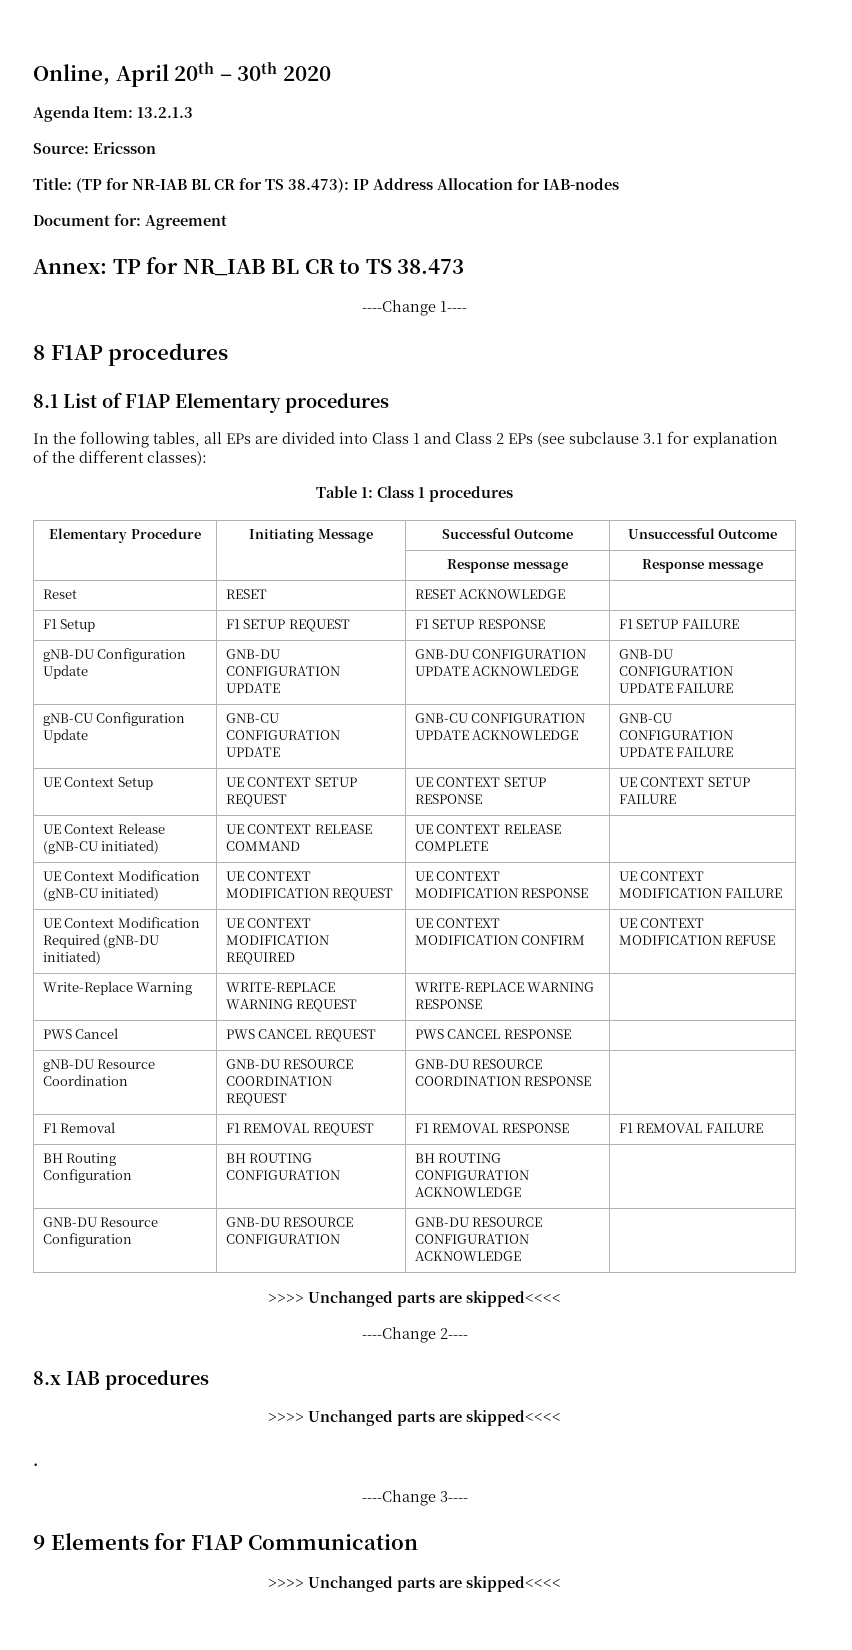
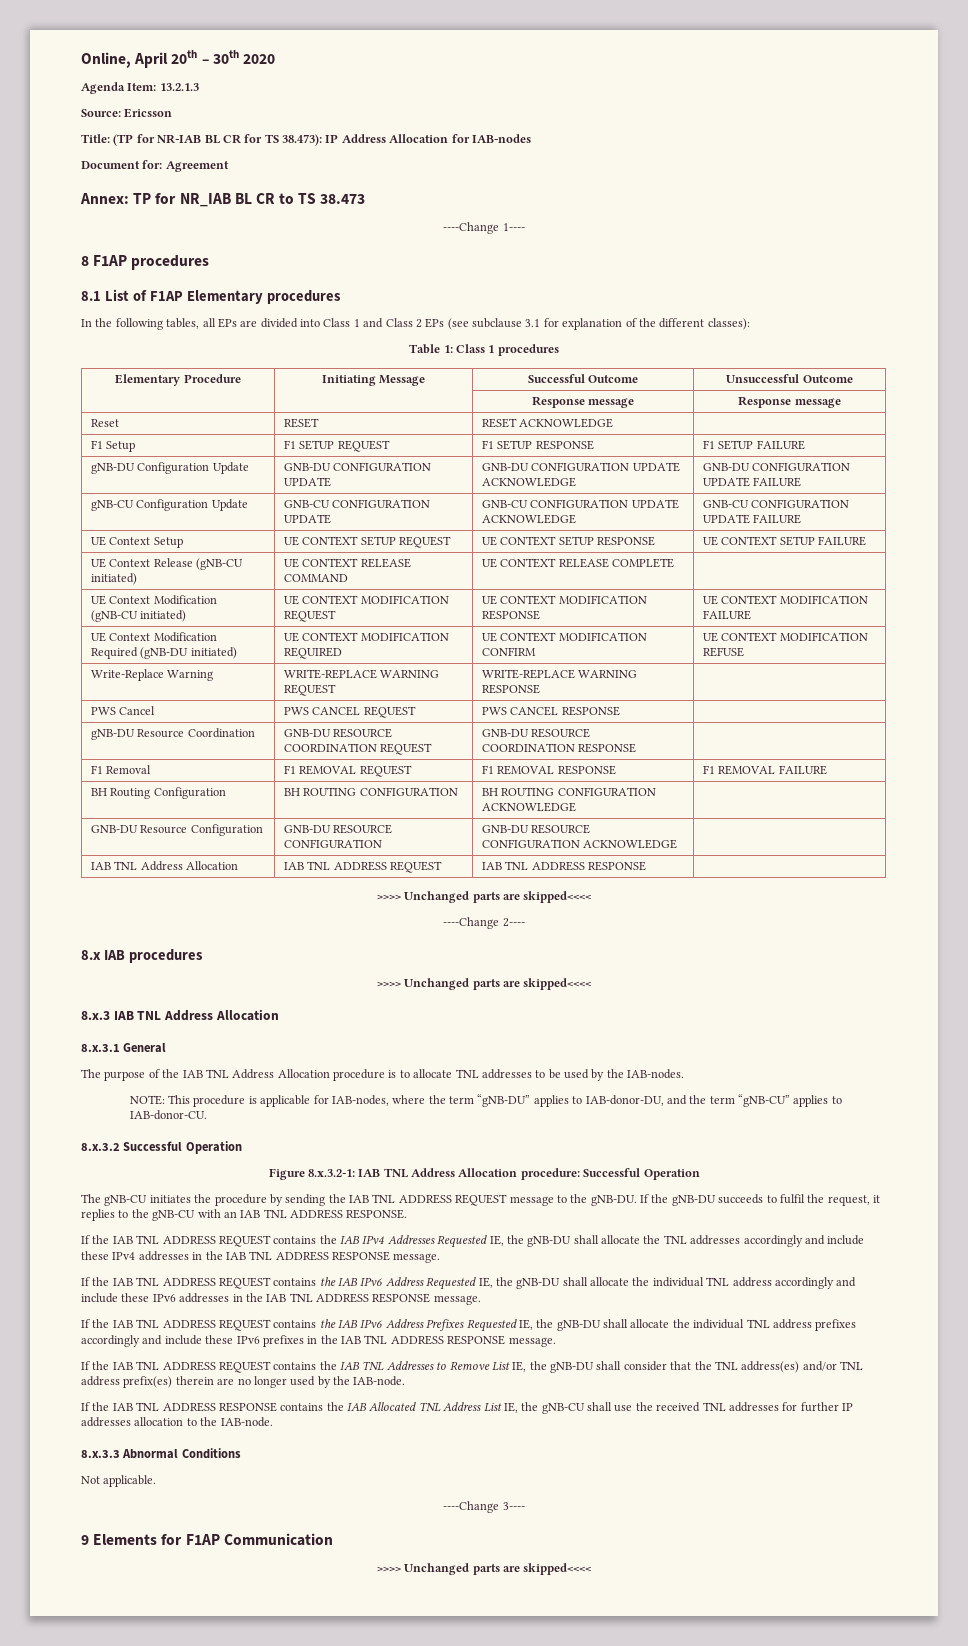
+ IAB TNL Address Allocation | IAB TNL ADDRESS REQUEST | IAB TNL ADDRESS RESPONSE |
- .
+ 8.x.3 IAB TNL Address Allocation
+ 8.x.3.1 General
+ The purpose of the IAB TNL Address Allocation procedure is to allocate TNL addresses to be used by the IAB-nodes.
+ NOTE: This procedure is applicable for IAB-nodes, where the term “gNB-DU” applies to IAB-donor-DU, and the term “gNB-CU” applies to IAB-donor-CU.
+ 8.x.3.2 Successful Operation
+ Figure 8.x.3.2-1: IAB TNL Address Allocation procedure: Successful Operation
+ The gNB-CU initiates the procedure by sending the IAB TNL ADDRESS REQUEST message to the gNB-DU. If the gNB-DU succeeds to fulfil the request, it replies to the gNB-CU with an IAB TNL ADDRESS RESPONSE.
+ If the IAB TNL ADDRESS REQUEST contains the IAB IPv4 Addresses Requested IE, the gNB-DU shall allocate the TNL addresses accordingly and include these IPv4 addresses in the IAB TNL ADDRESS RESPONSE message.
+ If the IAB TNL ADDRESS REQUEST contains the IAB IPv6 Address Requested IE, the gNB-DU shall allocate the individual TNL address accordingly and include these IPv6 addresses in the IAB TNL ADDRESS RESPONSE message.
+ If the IAB TNL ADDRESS REQUEST contains the IAB IPv6 Address Prefixes Requested IE, the gNB-DU shall allocate the individual TNL address prefixes accordingly and include these IPv6 prefixes in the IAB TNL ADDRESS RESPONSE message.
+ If the IAB TNL ADDRESS REQUEST contains the IAB TNL Addresses to Remove List IE, the gNB-DU shall consider that the TNL address(es) and/or TNL address prefix(es) therein are no longer used by the IAB-node.
+ If the IAB TNL ADDRESS RESPONSE contains the IAB Allocated TNL Address List IE, the gNB-CU shall use the received TNL addresses for further IP addresses allocation to the IAB-node.
+ 8.x.3.3 Abnormal Conditions
+ Not applicable.

